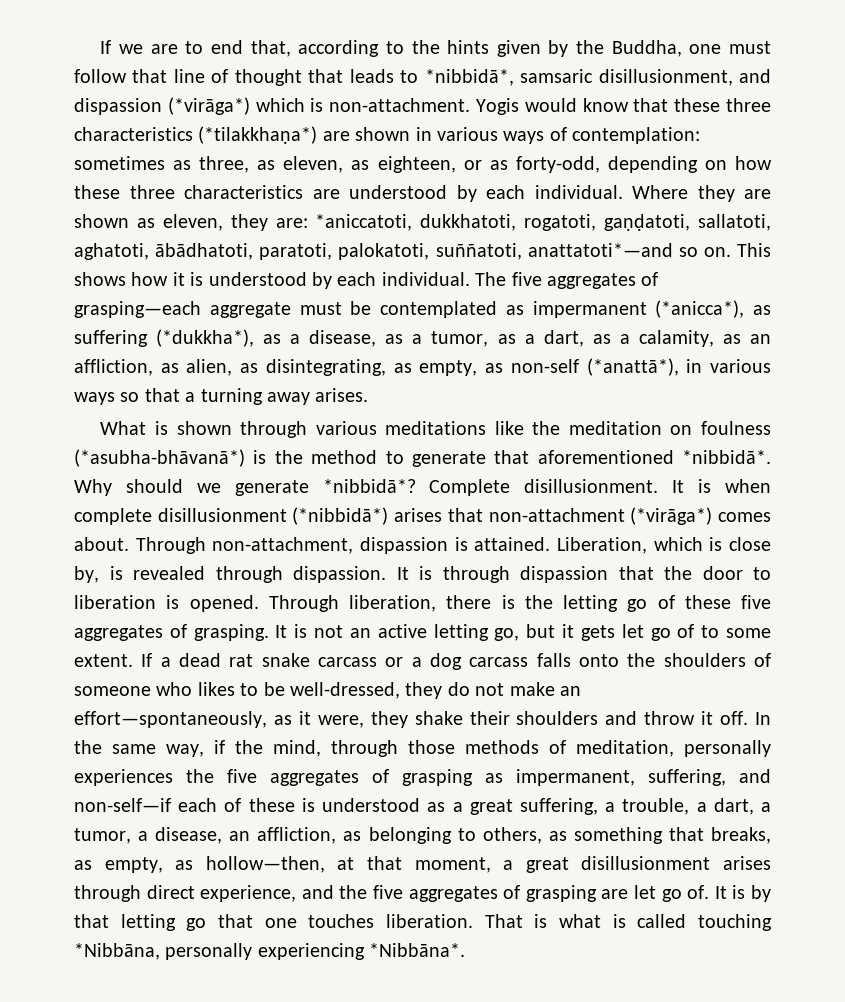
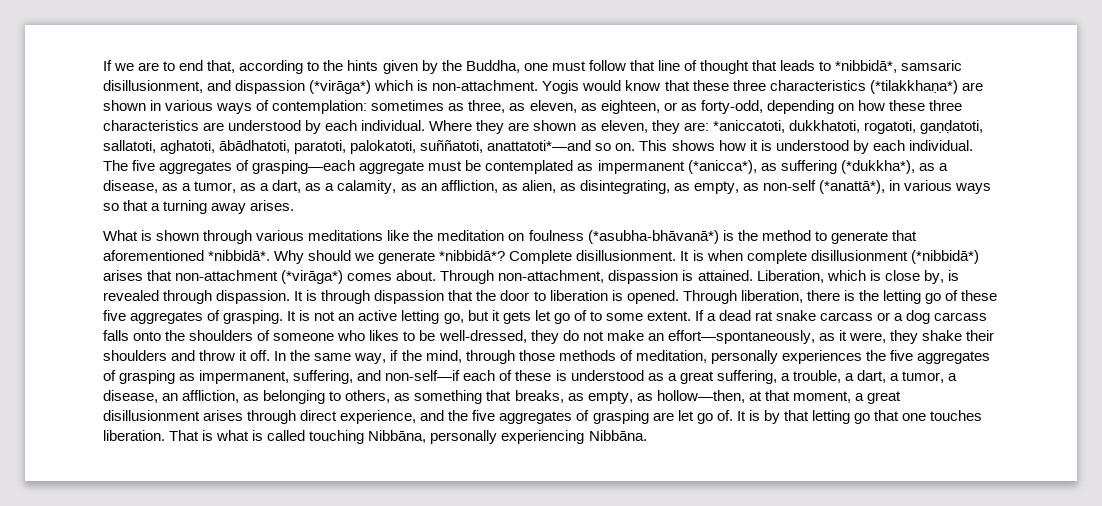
- That is what is called touching *Nibbāna, personally experiencing *Nibbāna*.
+ That is what is called touching Nibbāna, personally experiencing Nibbāna.

